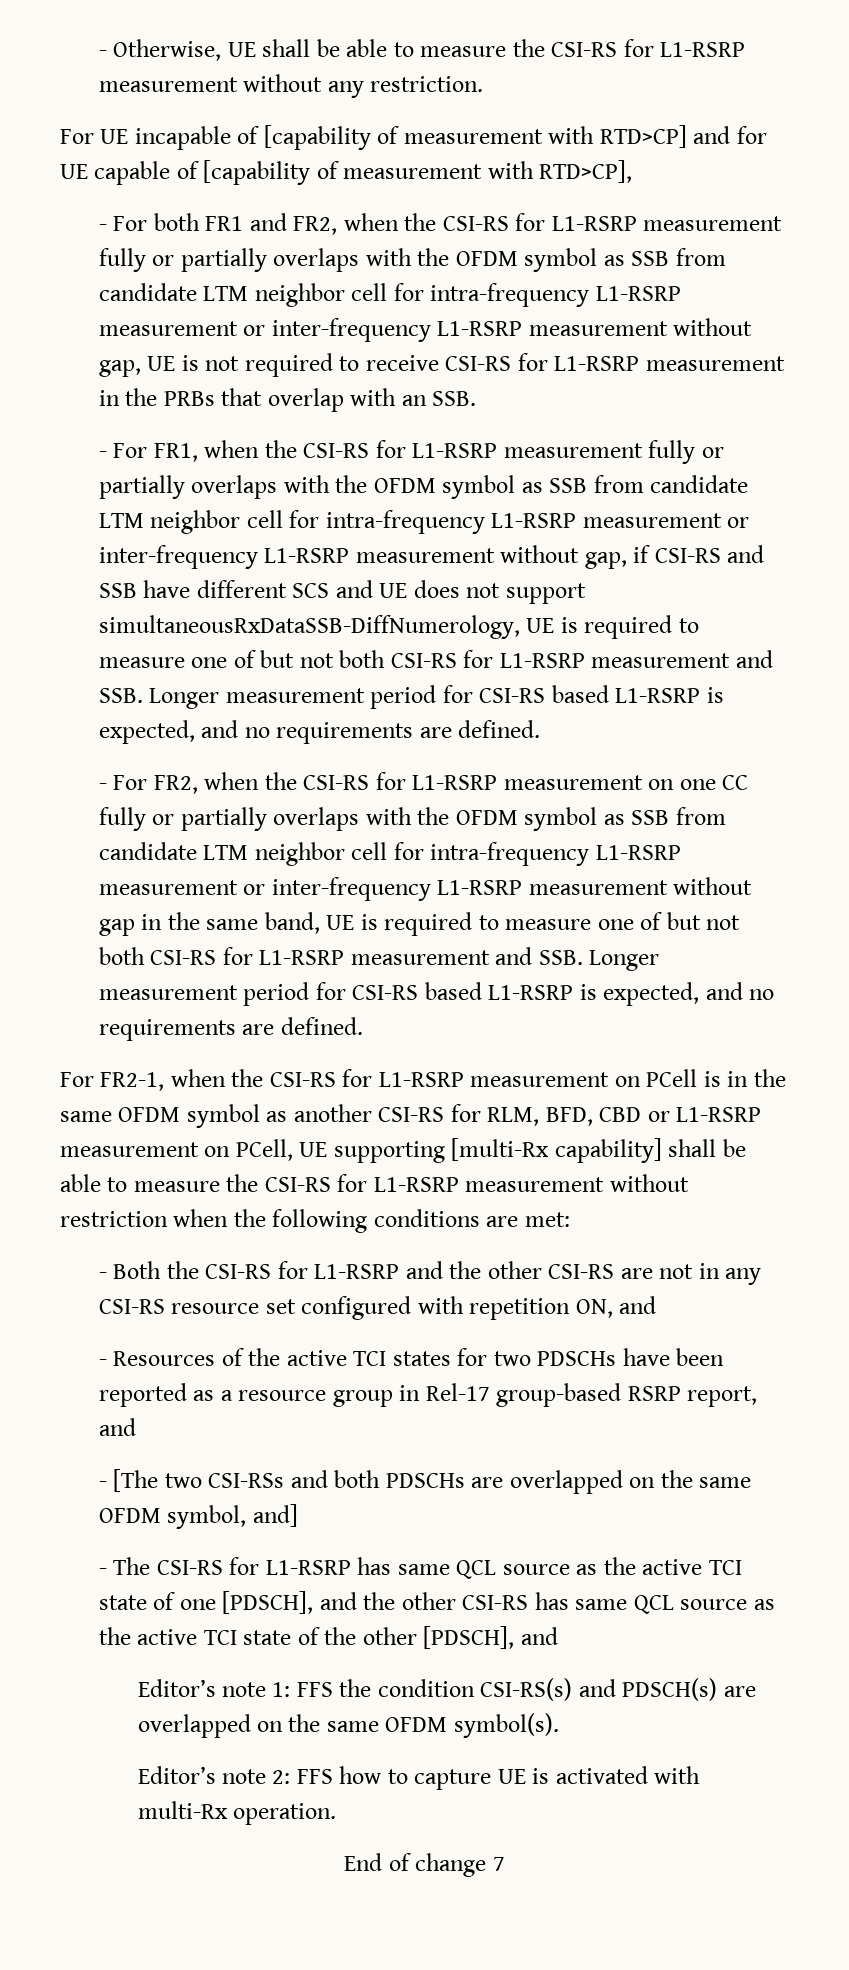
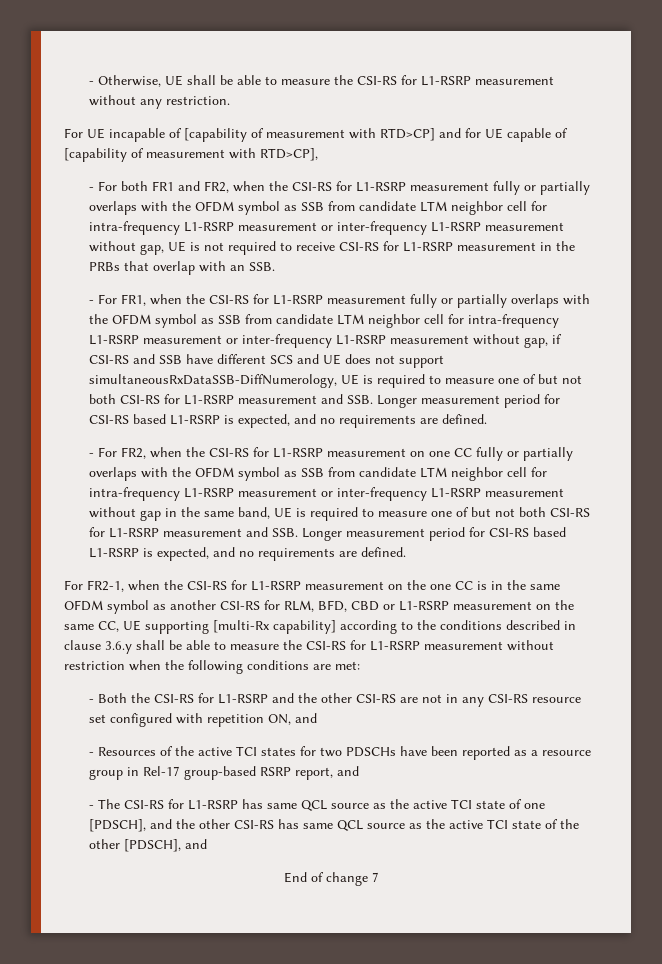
- For FR2-1, when the CSI-RS for L1-RSRP measurement on PCell is in the same OFDM symbol as another CSI-RS for RLM, BFD, CBD or L1-RSRP measurement on PCell, UE supporting [multi-Rx capability] shall be able to measure the CSI-RS for L1-RSRP measurement without restriction when the following conditions are met:
+ For FR2-1, when the CSI-RS for L1-RSRP measurement on the one CC is in the same OFDM symbol as another CSI-RS for RLM, BFD, CBD or L1-RSRP measurement on the same CC, UE supporting [multi-Rx capability] according to the conditions described in clause 3.6.y shall be able to measure the CSI-RS for L1-RSRP measurement without restriction when the following conditions are met:
- - [The two CSI-RSs and both PDSCHs are overlapped on the same OFDM symbol, and]
- Editor’s note 1: FFS the condition CSI-RS(s) and PDSCH(s) are overlapped on the same OFDM symbol(s).
- Editor’s note 2: FFS how to capture UE is activated with multi-Rx operation.

